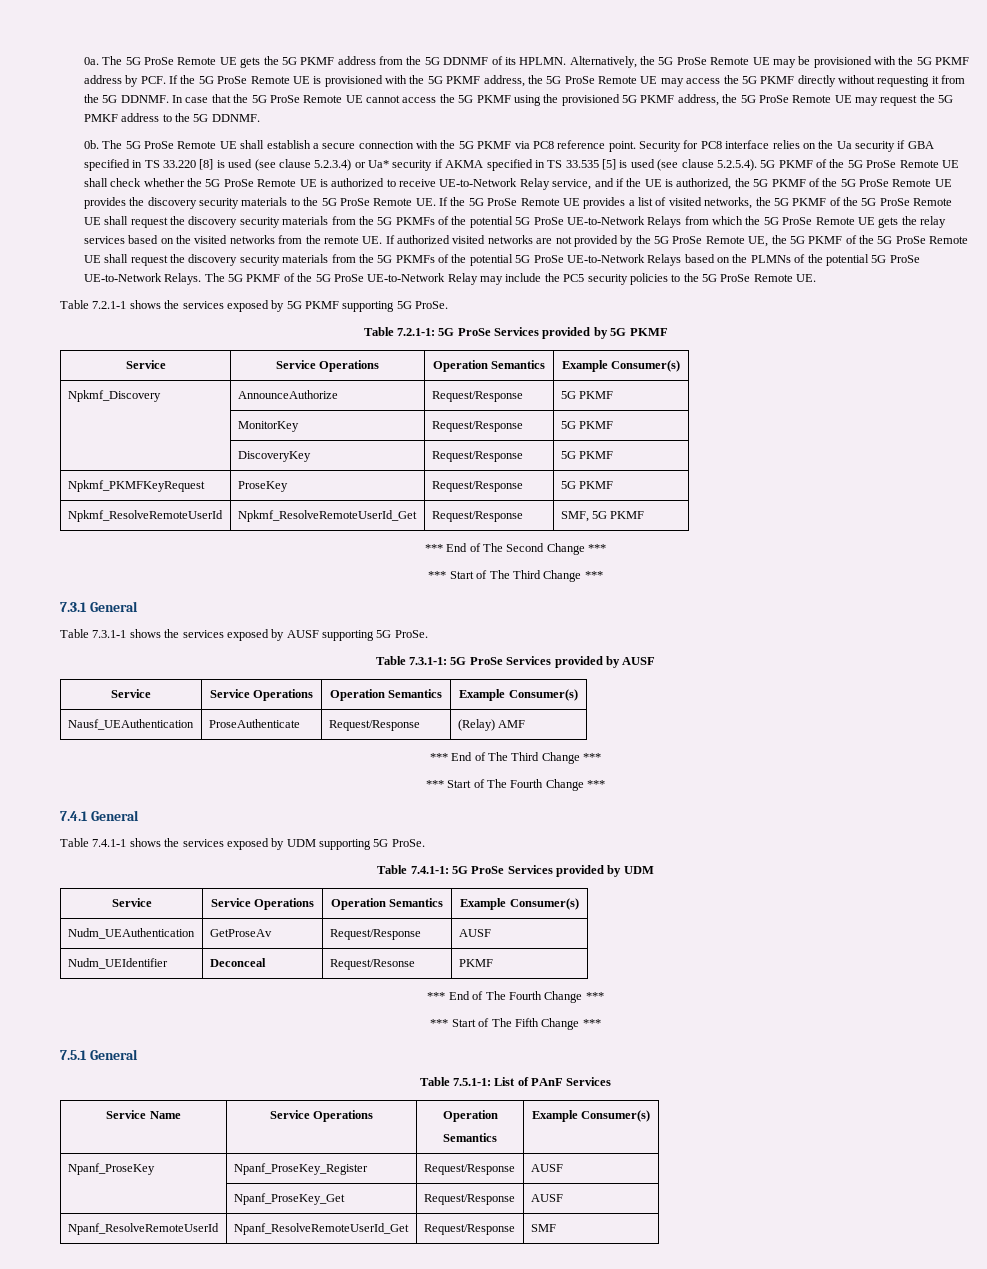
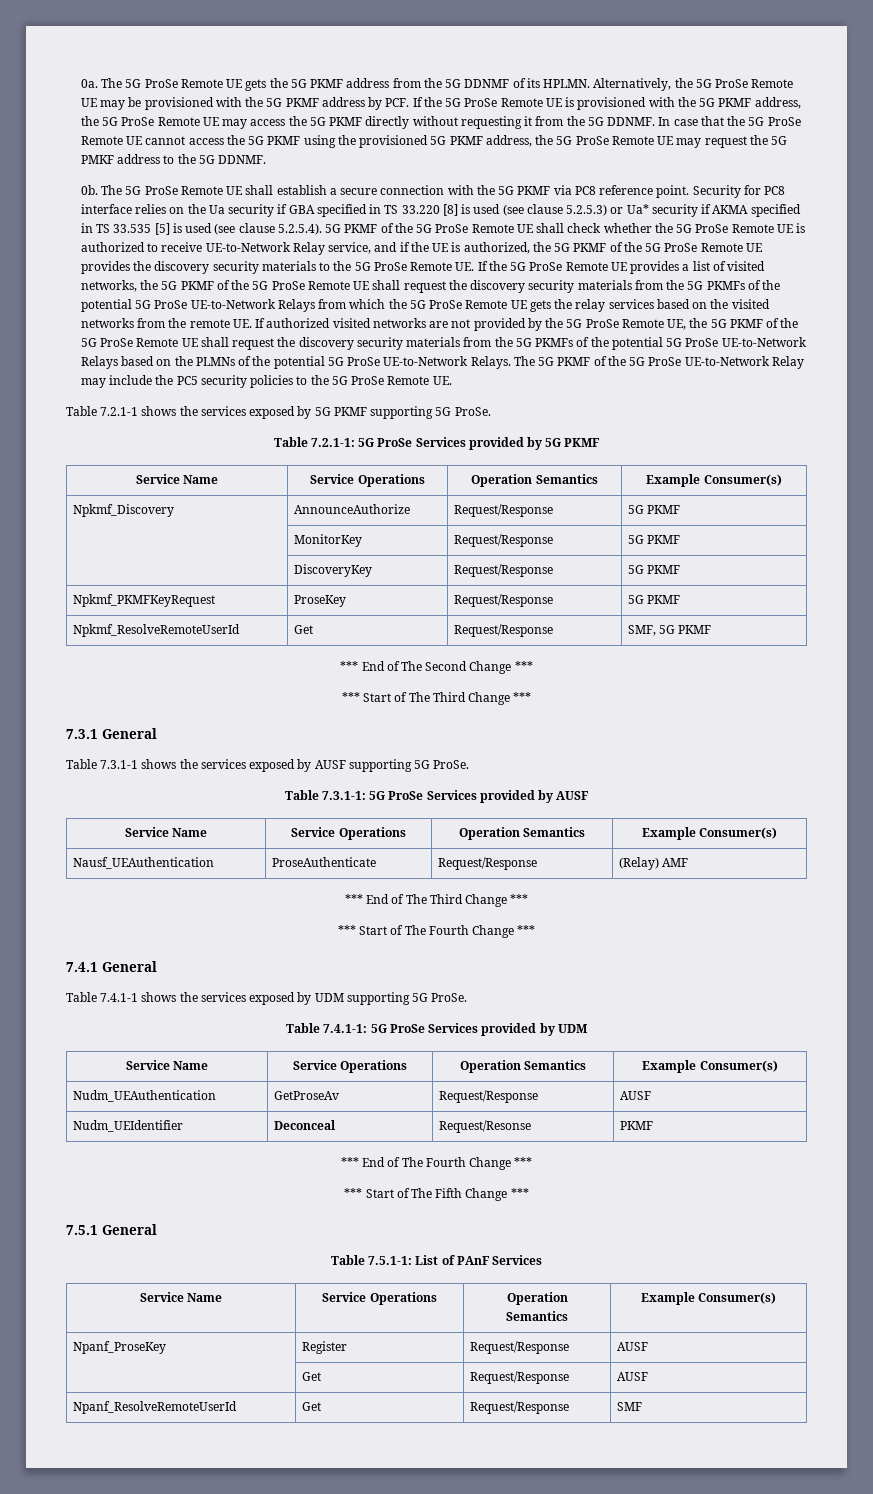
- Security for PC8 interface relies on the Ua security if GBA specified in TS 33.220 [8] is used (see clause 5.2.3.4) or Ua* security if AKMA specified in TS 33.535 [5] is used (see clause 5.2.5.4). 5G PKMF of the 5G ProSe Remote UE shall check whether the 5G ProSe Remote UE is authorized to receive UE-to-Network Relay service, and if the UE is authorized, the 5G PKMF of the 5G ProSe Remote UE provides the discovery security materials to the 5G ProSe Remote UE. If the 5G ProSe Remote UE provides a list of visited networks, the 5G PKMF of the 5G ProSe Remote UE shall request the discovery security materials from the 5G PKMFs of the potential 5G ProSe UE-to-Network Relays from which the 5G ProSe Remote UE gets the relay services based on the visited networks from the remote UE. If authorized visited networks are not provided by the 5G ProSe Remote UE, the 5G PKMF of the 5G ProSe Remote UE shall request the discovery security materials from the 5G PKMFs of the potential 5G ProSe UE-to-Network Relays based on the PLMNs of the potential 5G ProSe UE-to-Network Relays.
+ Security for PC8 interface relies on the Ua security if GBA specified in TS 33.220 [8] is used (see clause 5.2.5.3) or Ua* security if AKMA specified in TS 33.535 [5] is used (see clause 5.2.5.4). 5G PKMF of the 5G ProSe Remote UE shall check whether the 5G ProSe Remote UE is authorized to receive UE-to-Network Relay service, and if the UE is authorized, the 5G PKMF of the 5G ProSe Remote UE provides the discovery security materials to the 5G ProSe Remote UE. If the 5G ProSe Remote UE provides a list of visited networks, the 5G PKMF of the 5G ProSe Remote UE shall request the discovery security materials from the 5G PKMFs of the potential 5G ProSe UE-to-Network Relays from which the 5G ProSe Remote UE gets the relay services based on the visited networks from the remote UE. If authorized visited networks are not provided by the 5G ProSe Remote UE, the 5G PKMF of the 5G ProSe Remote UE shall request the discovery security materials from the 5G PKMFs of the potential 5G ProSe UE-to-Network Relays based on the PLMNs of the potential 5G ProSe UE-to-Network Relays.
  Table 7.2.1-1: 5G ProSe Services provided by 5G PKMF
- Service | Service Operations | Operation Semantics | Example Consumer(s)
+ Service Name | Service Operations | Operation Semantics | Example Consumer(s)
- Npkmf_ResolveRemoteUserId | Npkmf_ResolveRemoteUserId_Get | Request/Response | SMF, 5G PKMF
+ Npkmf_ResolveRemoteUserId | Get | Request/Response | SMF, 5G PKMF
  Table 7.3.1-1: 5G ProSe Services provided by AUSF
- Service | Service Operations | Operation Semantics | Example Consumer(s)
+ Service Name | Service Operations | Operation Semantics | Example Consumer(s)
  Table 7.4.1-1: 5G ProSe Services provided by UDM
- Service | Service Operations | Operation Semantics | Example Consumer(s)
+ Service Name | Service Operations | Operation Semantics | Example Consumer(s)
- Npanf_ProseKey | Npanf_ProseKey_Register | Request/Response | AUSF
+ Npanf_ProseKey | Register | Request/Response | AUSF
- | Npanf_ProseKey_Get | Request/Response | AUSF
+ | Get | Request/Response | AUSF
- Npanf_ResolveRemoteUserId | Npanf_ResolveRemoteUserId_Get | Request/Response | SMF
+ Npanf_ResolveRemoteUserId | Get | Request/Response | SMF

